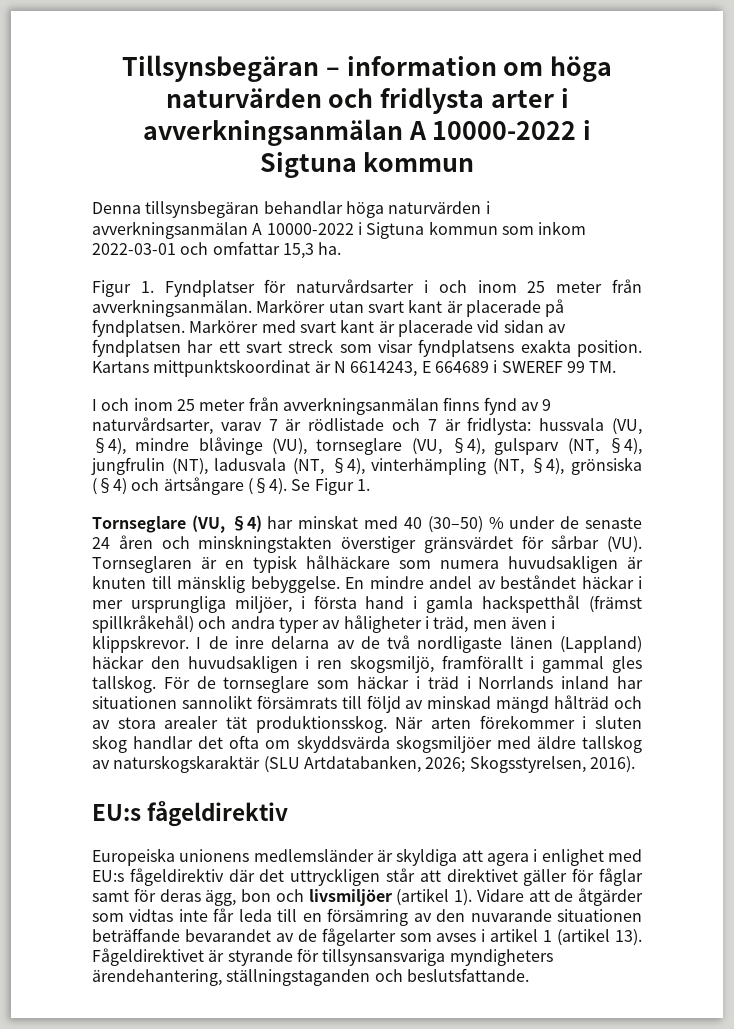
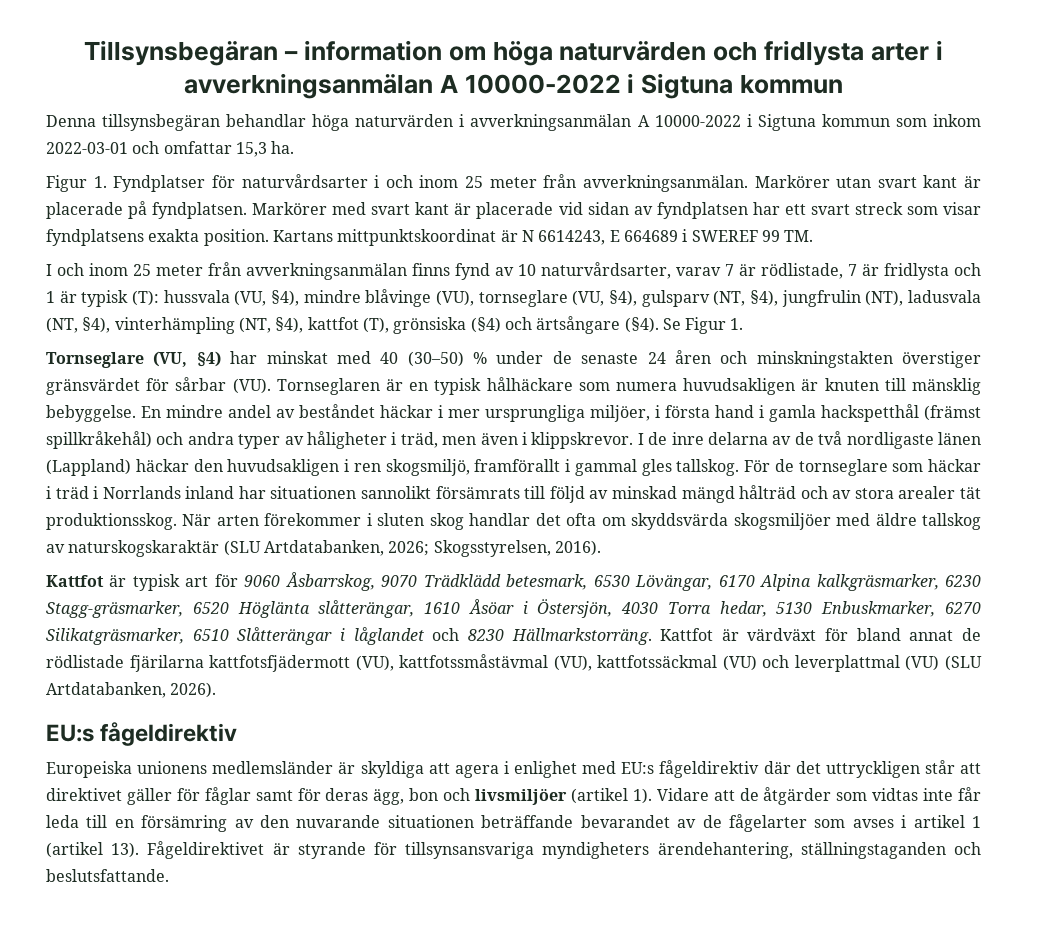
- I och inom 25 meter från avverkningsanmälan finns fynd av 9 naturvårdsarter, varav 7 är rödlistade och 7 är fridlysta: hussvala (VU, §4), mindre blåvinge (VU), tornseglare (VU, §4), gulsparv (NT, §4), jungfrulin (NT), ladusvala (NT, §4), vinterhämpling (NT, §4), grönsiska (§4) och ärtsångare (§4).
+ I och inom 25 meter från avverkningsanmälan finns fynd av 10 naturvårdsarter, varav 7 är rödlistade, 7 är fridlysta och 1 är typisk (T): hussvala (VU, §4), mindre blåvinge (VU), tornseglare (VU, §4), gulsparv (NT, §4), jungfrulin (NT), ladusvala (NT, §4), vinterhämpling (NT, §4), kattfot (T), grönsiska (§4) och ärtsångare (§4).
+ Kattfot är typisk art för 9060 Åsbarrskog, 9070 Trädklädd betesmark, 6530 Lövängar, 6170 Alpina kalkgräsmarker, 6230 Stagg-gräsmarker, 6520 Höglänta slåtterängar, 1610 Åsöar i Östersjön, 4030 Torra hedar, 5130 Enbuskmarker, 6270 Silikatgräsmarker, 6510 Slåtterängar i låglandet och 8230 Hällmarkstorräng. Kattfot är värdväxt för bland annat de rödlistade fjärilarna kattfotsfjädermott (VU), kattfotssmåstävmal (VU), kattfotssäckmal (VU) och leverplattmal (VU) (SLU Artdatabanken, 2026).

